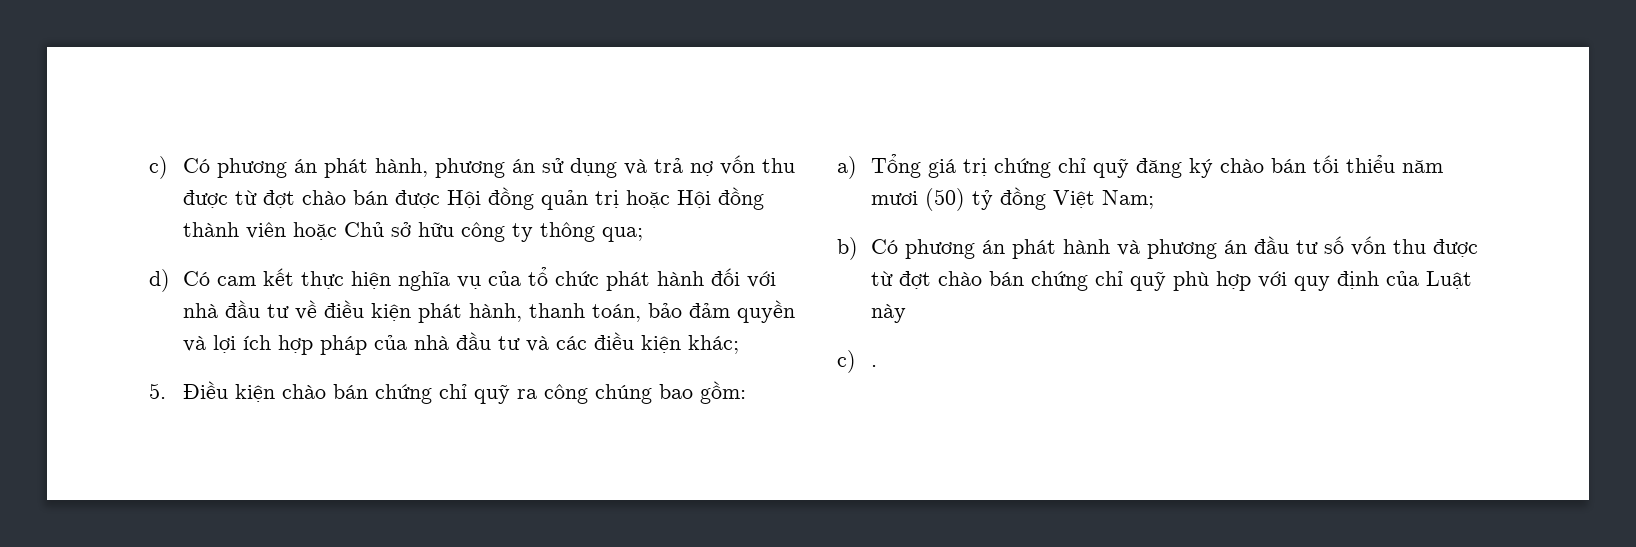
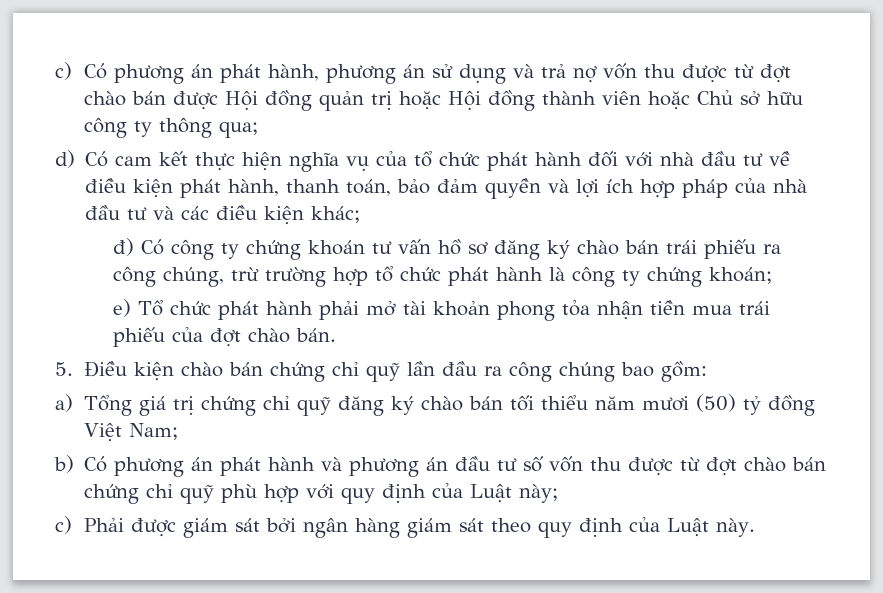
+ đ) Có công ty chứng khoán tư vấn hồ sơ đăng ký chào bán trái phiếu ra công chúng, trừ trường hợp tổ chức phát hành là công ty chứng khoán;
+ e) Tổ chức phát hành phải mở tài khoản phong tỏa nhận tiền mua trái phiếu của đợt chào bán.
- 5. Điều kiện chào bán chứng chỉ quỹ ra công chúng bao gồm:
+ 5. Điều kiện chào bán chứng chỉ quỹ lần đầu ra công chúng bao gồm:
- b) Có phương án phát hành và phương án đầu tư số vốn thu được từ đợt chào bán chứng chỉ quỹ phù hợp với quy định của Luật này
- c) .
+ b) Có phương án phát hành và phương án đầu tư số vốn thu được từ đợt chào bán chứng chỉ quỹ phù hợp với quy định của Luật này;
+ c) Phải được giám sát bởi ngân hàng giám sát theo quy định của Luật này.

